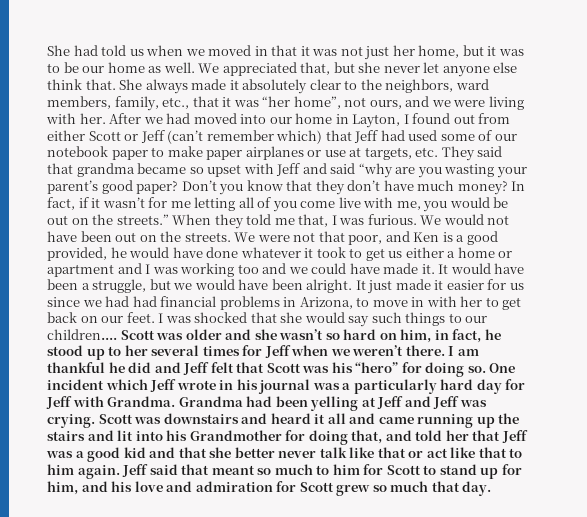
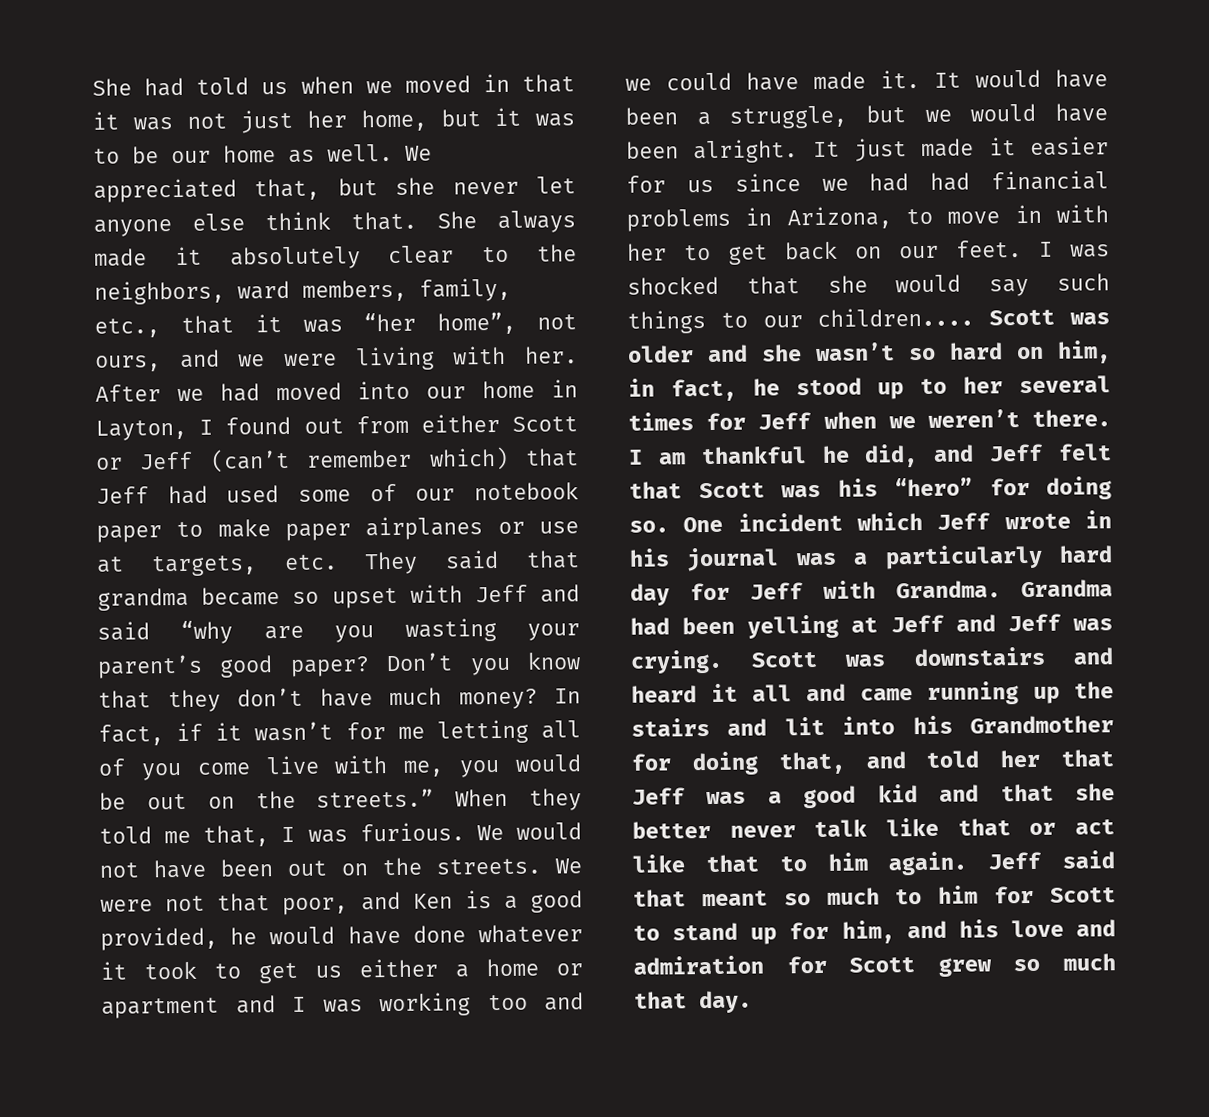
- I am thankful he did and Jeff felt that Scott was his “hero” for doing so.
+ I am thankful he did, and Jeff felt that Scott was his “hero” for doing so.

